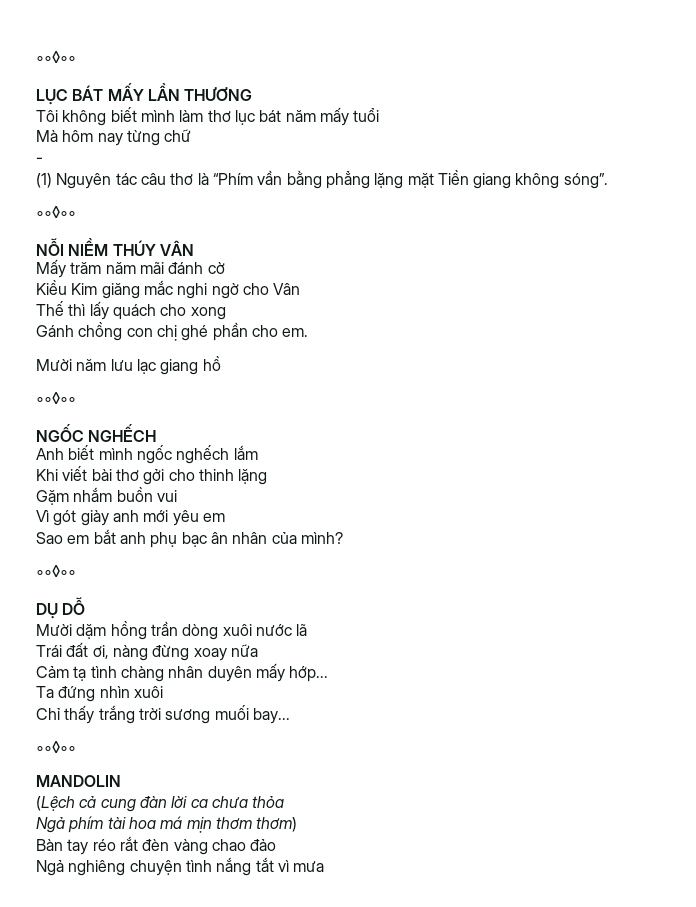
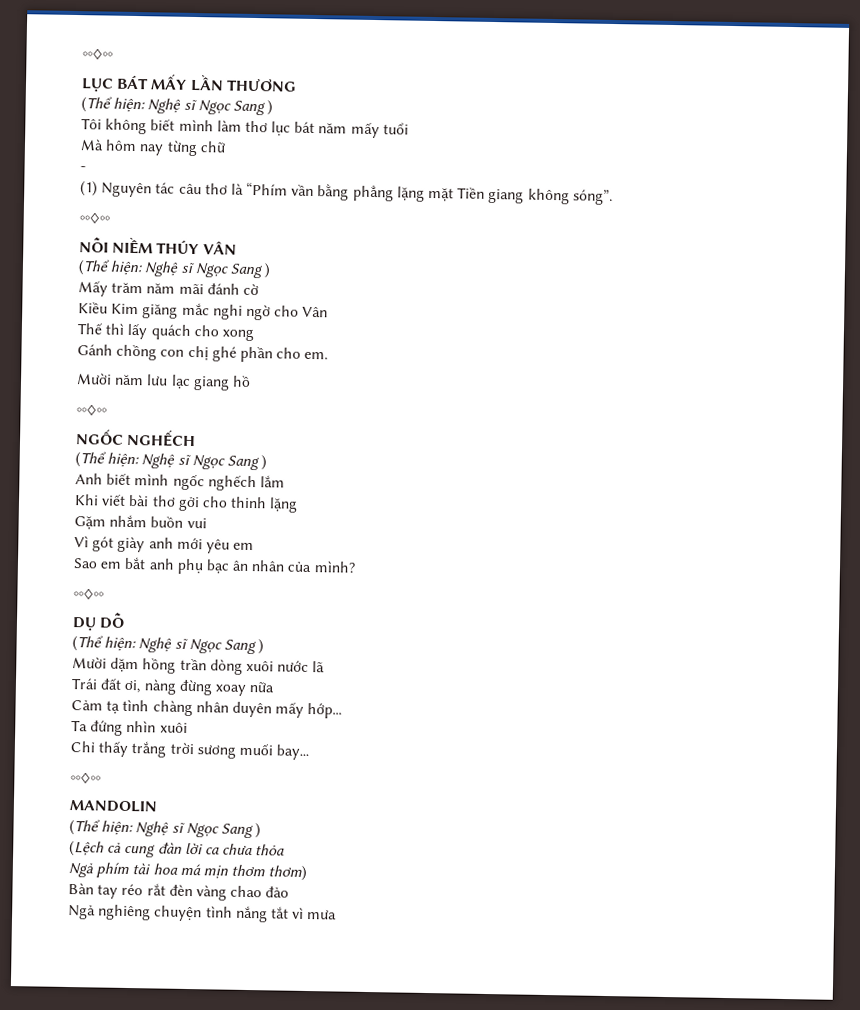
  LỤC BÁT MẤY LẦN THƯƠNG
+ (Thể hiện: Nghệ sĩ Ngọc Sang )
  NỖI NIỀM THÚY VÂN
+ (Thể hiện: Nghệ sĩ Ngọc Sang )
  NGỐC NGHẾCH
+ (Thể hiện: Nghệ sĩ Ngọc Sang )
  DỤ DỖ
+ (Thể hiện: Nghệ sĩ Ngọc Sang )
  MANDOLIN
+ (Thể hiện: Nghệ sĩ Ngọc Sang )

